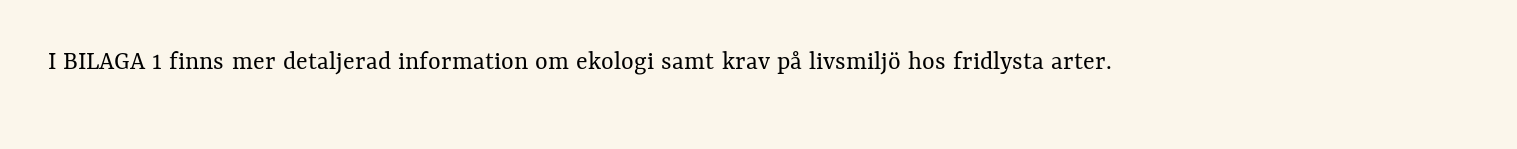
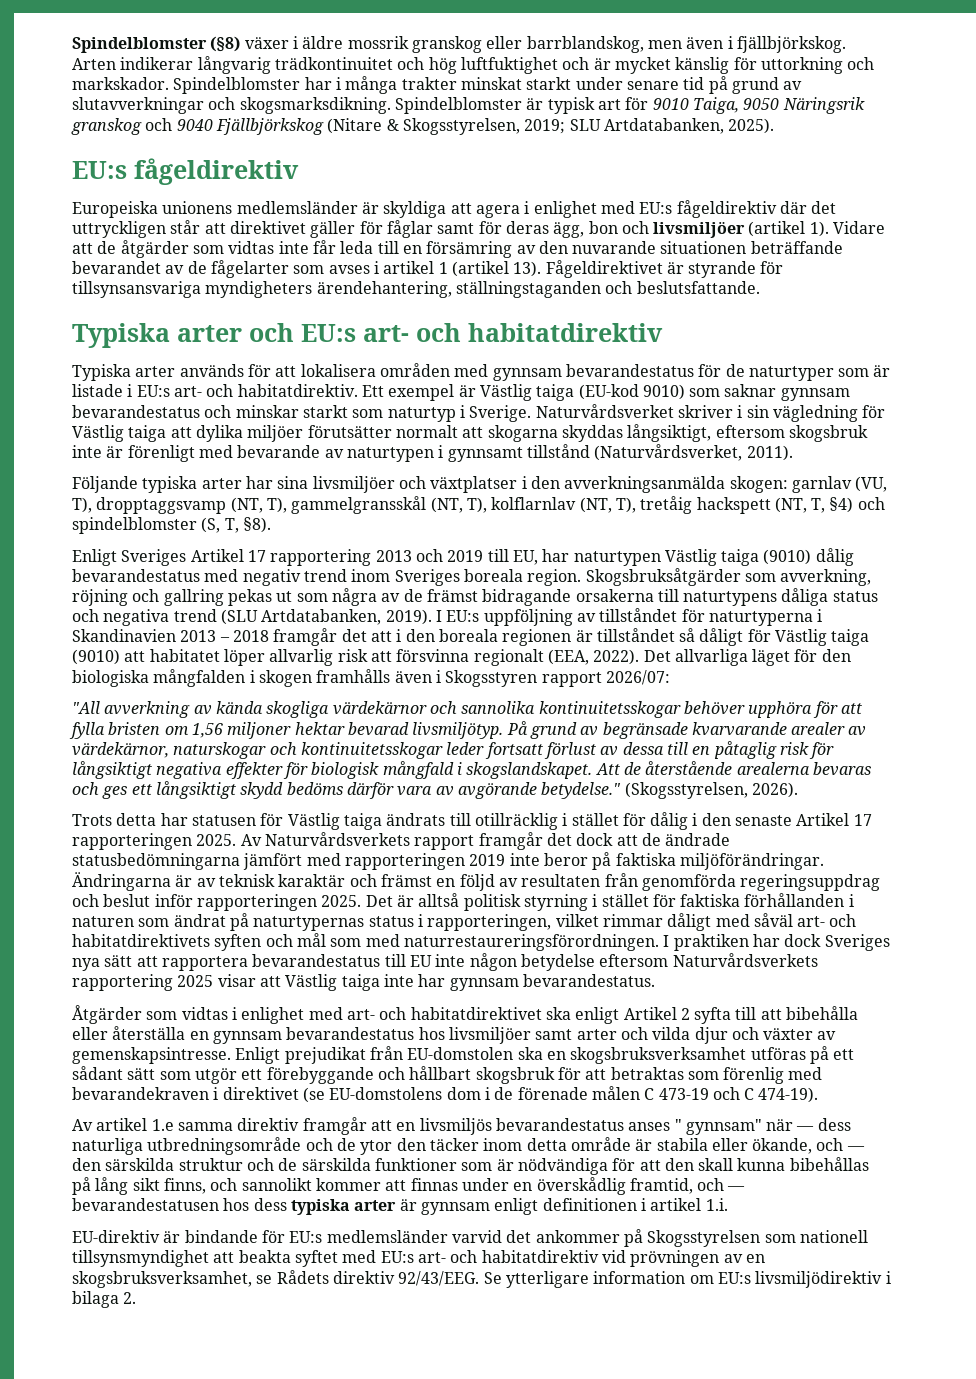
- I BILAGA 1 finns mer detaljerad information om ekologi samt krav på livsmiljö hos fridlysta arter.
+ Spindelblomster (§8) växer i äldre mossrik granskog eller barrblandskog, men även i fjällbjörkskog. Arten indikerar långvarig trädkontinuitet och hög luftfuktighet och är mycket känslig för uttorkning och markskador. Spindelblomster har i många trakter minskat starkt under senare tid på grund av slutavverkningar och skogsmarksdikning. Spindelblomster är typisk art för 9010 Taiga, 9050 Näringsrik granskog och 9040 Fjällbjörkskog (Nitare & Skogsstyrelsen, 2019; SLU Artdatabanken, 2025).
+ EU:s fågeldirektiv
+ Europeiska unionens medlemsländer är skyldiga att agera i enlighet med EU:s fågeldirektiv där det uttryckligen står att direktivet gäller för fåglar samt för deras ägg, bon och livsmiljöer (artikel 1). Vidare att de åtgärder som vidtas inte får leda till en försämring av den nuvarande situationen beträffande bevarandet av de fågelarter som avses i artikel 1 (artikel 13). Fågeldirektivet är styrande för tillsynsansvariga myndigheters ärendehantering, ställningstaganden och beslutsfattande.
+ Typiska arter och EU:s art- och habitatdirektiv
+ Typiska arter används för att lokalisera områden med gynnsam bevarandestatus för de naturtyper som är listade i EU:s art- och habitatdirektiv. Ett exempel är Västlig taiga (EU-kod 9010) som saknar gynnsam bevarandestatus och minskar starkt som naturtyp i Sverige. Naturvårdsverket skriver i sin vägledning för Västlig taiga att dylika miljöer förutsätter normalt att skogarna skyddas långsiktigt, eftersom skogsbruk inte är förenligt med bevarande av naturtypen i gynnsamt tillstånd (Naturvårdsverket, 2011).
+ Följande typiska arter har sina livsmiljöer och växtplatser i den avverkningsanmälda skogen: garnlav (VU, T), dropptaggsvamp (NT, T), gammelgransskål (NT, T), kolflarnlav (NT, T), tretåig hackspett (NT, T, §4) och spindelblomster (S, T, §8).
+ Enligt Sveriges Artikel 17 rapportering 2013 och 2019 till EU, har naturtypen Västlig taiga (9010) dålig bevarandestatus med negativ trend inom Sveriges boreala region. Skogsbruksåtgärder som avverkning, röjning och gallring pekas ut som några av de främst bidragande orsakerna till naturtypens dåliga status och negativa trend (SLU Artdatabanken, 2019). I EU:s uppföljning av tillståndet för naturtyperna i Skandinavien 2013 – 2018 framgår det att i den boreala regionen är tillståndet så dåligt för Västlig taiga (9010) att habitatet löper allvarlig risk att försvinna regionalt (EEA, 2022). Det allvarliga läget för den biologiska mångfalden i skogen framhålls även i Skogsstyren rapport 2026/07:
+ "All avverkning av kända skogliga värdekärnor och sannolika kontinuitetsskogar behöver upphöra för att fylla bristen om 1,56 miljoner hektar bevarad livsmiljötyp. På grund av begränsade kvarvarande arealer av värdekärnor, naturskogar och kontinuitetsskogar leder fortsatt förlust av dessa till en påtaglig risk för långsiktigt negativa effekter för biologisk mångfald i skogslandskapet. Att de återstående arealerna bevaras och ges ett långsiktigt skydd bedöms därför vara av avgörande betydelse." (Skogsstyrelsen, 2026).
+ Trots detta har statusen för Västlig taiga ändrats till otillräcklig i stället för dålig i den senaste Artikel 17 rapporteringen 2025. Av Naturvårdsverkets rapport framgår det dock att de ändrade statusbedömningarna jämfört med rapporteringen 2019 inte beror på faktiska miljöförändringar. Ändringarna är av teknisk karaktär och främst en följd av resultaten från genomförda regeringsuppdrag och beslut inför rapporteringen 2025. Det är alltså politisk styrning i stället för faktiska förhållanden i naturen som ändrat på naturtypernas status i rapporteringen, vilket rimmar dåligt med såväl art- och habitatdirektivets syften och mål som med naturrestaureringsförordningen. I praktiken har dock Sveriges nya sätt att rapportera bevarandestatus till EU inte någon betydelse eftersom Naturvårdsverkets rapportering 2025 visar att Västlig taiga inte har gynnsam bevarandestatus.
+ Åtgärder som vidtas i enlighet med art- och habitatdirektivet ska enligt Artikel 2 syfta till att bibehålla eller återställa en gynnsam bevarandestatus hos livsmiljöer samt arter och vilda djur och växter av gemenskapsintresse. Enligt prejudikat från EU-domstolen ska en skogsbruksverksamhet utföras på ett sådant sätt som utgör ett förebyggande och hållbart skogsbruk för att betraktas som förenlig med bevarandekraven i direktivet (se EU-domstolens dom i de förenade målen C 473-19 och C 474-19).
+ Av artikel 1.e samma direktiv framgår att en livsmiljös bevarandestatus anses " gynnsam" när — dess naturliga utbredningsområde och de ytor den täcker inom detta område är stabila eller ökande, och — den särskilda struktur och de särskilda funktioner som är nödvändiga för att den skall kunna bibehållas på lång sikt finns, och sannolikt kommer att finnas under en överskådlig framtid, och — bevarandestatusen hos dess typiska arter är gynnsam enligt definitionen i artikel 1.i.
+ EU-direktiv är bindande för EU:s medlemsländer varvid det ankommer på Skogsstyrelsen som nationell tillsynsmyndighet att beakta syftet med EU:s art- och habitatdirektiv vid prövningen av en skogsbruksverksamhet, se Rådets direktiv 92/43/EEG. Se ytterligare information om EU:s livsmiljödirektiv i bilaga 2.

